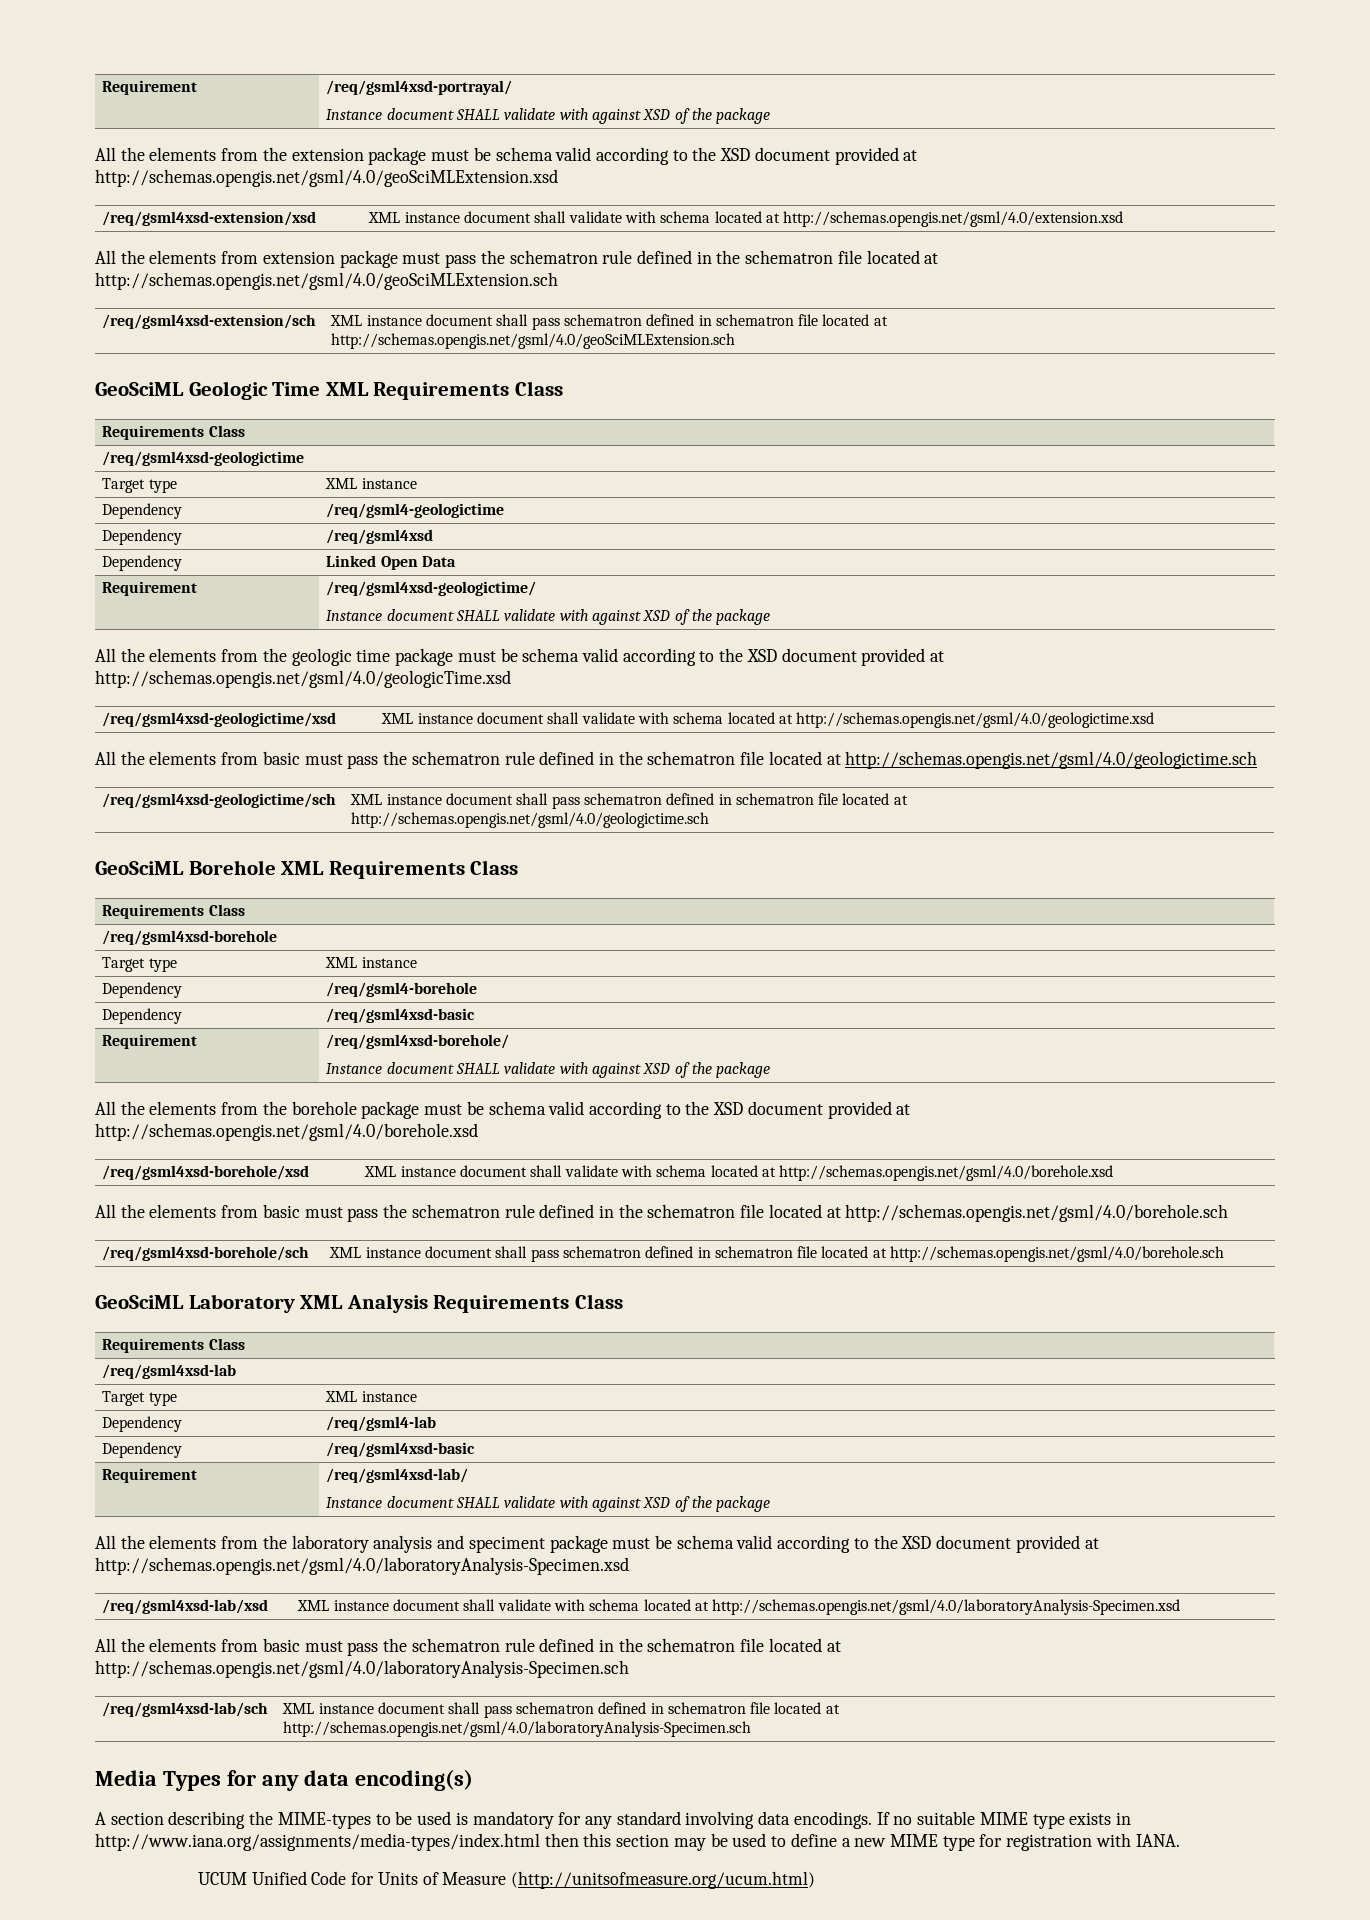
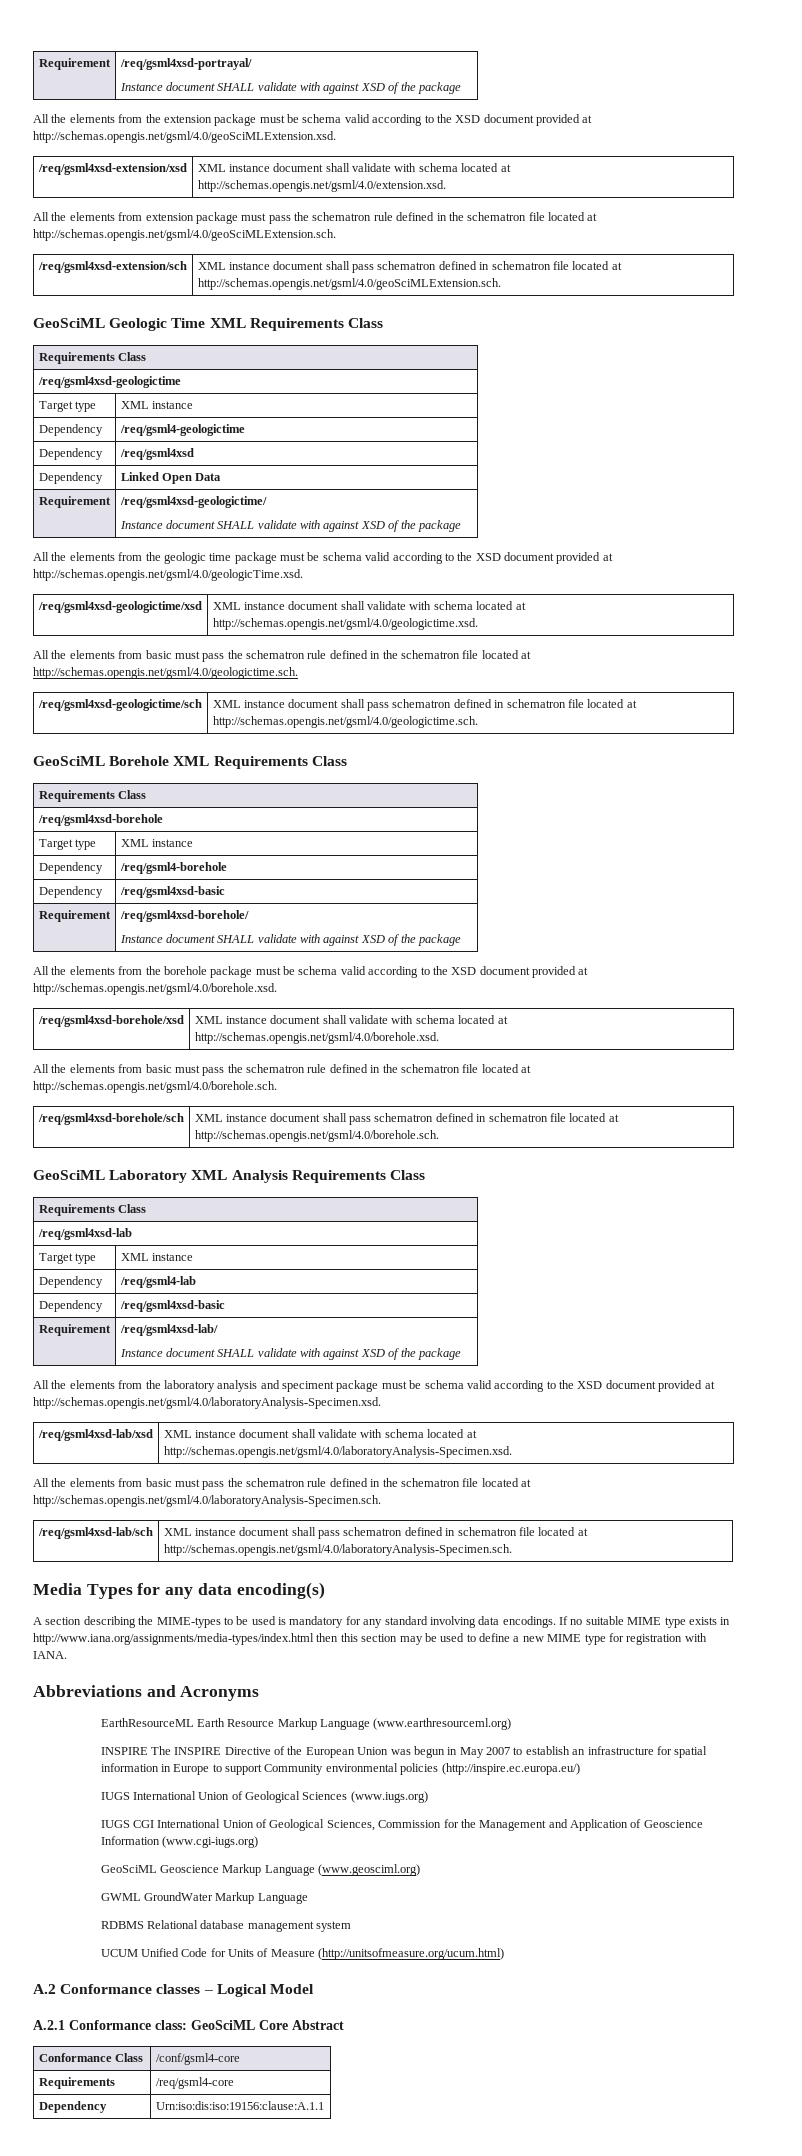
- All the elements from the extension package must be schema valid according to the XSD document provided at http://schemas.opengis.net/gsml/4.0/geoSciMLExtension.xsd
+ All the elements from the extension package must be schema valid according to the XSD document provided at http://schemas.opengis.net/gsml/4.0/geoSciMLExtension.xsd.
- /req/gsml4xsd-extension/xsd | XML instance document shall validate with schema located at http://schemas.opengis.net/gsml/4.0/extension.xsd
+ /req/gsml4xsd-extension/xsd | XML instance document shall validate with schema located at http://schemas.opengis.net/gsml/4.0/extension.xsd.
- All the elements from extension package must pass the schematron rule defined in the schematron file located at http://schemas.opengis.net/gsml/4.0/geoSciMLExtension.sch
+ All the elements from extension package must pass the schematron rule defined in the schematron file located at http://schemas.opengis.net/gsml/4.0/geoSciMLExtension.sch.
- /req/gsml4xsd-extension/sch | XML instance document shall pass schematron defined in schematron file located at http://schemas.opengis.net/gsml/4.0/geoSciMLExtension.sch
+ /req/gsml4xsd-extension/sch | XML instance document shall pass schematron defined in schematron file located at http://schemas.opengis.net/gsml/4.0/geoSciMLExtension.sch.
- All the elements from the geologic time package must be schema valid according to the XSD document provided at http://schemas.opengis.net/gsml/4.0/geologicTime.xsd
+ All the elements from the geologic time package must be schema valid according to the XSD document provided at http://schemas.opengis.net/gsml/4.0/geologicTime.xsd.
- /req/gsml4xsd-geologictime/xsd | XML instance document shall validate with schema located at http://schemas.opengis.net/gsml/4.0/geologictime.xsd
+ /req/gsml4xsd-geologictime/xsd | XML instance document shall validate with schema located at http://schemas.opengis.net/gsml/4.0/geologictime.xsd.
- All the elements from basic must pass the schematron rule defined in the schematron file located at http://schemas.opengis.net/gsml/4.0/geologictime.sch
+ All the elements from basic must pass the schematron rule defined in the schematron file located at http://schemas.opengis.net/gsml/4.0/geologictime.sch.
- /req/gsml4xsd-geologictime/sch | XML instance document shall pass schematron defined in schematron file located at http://schemas.opengis.net/gsml/4.0/geologictime.sch
+ /req/gsml4xsd-geologictime/sch | XML instance document shall pass schematron defined in schematron file located at http://schemas.opengis.net/gsml/4.0/geologictime.sch.
- All the elements from the borehole package must be schema valid according to the XSD document provided at http://schemas.opengis.net/gsml/4.0/borehole.xsd
+ All the elements from the borehole package must be schema valid according to the XSD document provided at http://schemas.opengis.net/gsml/4.0/borehole.xsd.
- /req/gsml4xsd-borehole/xsd | XML instance document shall validate with schema located at http://schemas.opengis.net/gsml/4.0/borehole.xsd
+ /req/gsml4xsd-borehole/xsd | XML instance document shall validate with schema located at http://schemas.opengis.net/gsml/4.0/borehole.xsd.
- All the elements from basic must pass the schematron rule defined in the schematron file located at http://schemas.opengis.net/gsml/4.0/borehole.sch
+ All the elements from basic must pass the schematron rule defined in the schematron file located at http://schemas.opengis.net/gsml/4.0/borehole.sch.
- /req/gsml4xsd-borehole/sch | XML instance document shall pass schematron defined in schematron file located at http://schemas.opengis.net/gsml/4.0/borehole.sch
+ /req/gsml4xsd-borehole/sch | XML instance document shall pass schematron defined in schematron file located at http://schemas.opengis.net/gsml/4.0/borehole.sch.
- All the elements from the laboratory analysis and speciment package must be schema valid according to the XSD document provided at http://schemas.opengis.net/gsml/4.0/laboratoryAnalysis-Specimen.xsd
+ All the elements from the laboratory analysis and speciment package must be schema valid according to the XSD document provided at http://schemas.opengis.net/gsml/4.0/laboratoryAnalysis-Specimen.xsd.
- /req/gsml4xsd-lab/xsd | XML instance document shall validate with schema located at http://schemas.opengis.net/gsml/4.0/laboratoryAnalysis-Specimen.xsd
+ /req/gsml4xsd-lab/xsd | XML instance document shall validate with schema located at http://schemas.opengis.net/gsml/4.0/laboratoryAnalysis-Specimen.xsd.
- All the elements from basic must pass the schematron rule defined in the schematron file located at http://schemas.opengis.net/gsml/4.0/laboratoryAnalysis-Specimen.sch
+ All the elements from basic must pass the schematron rule defined in the schematron file located at http://schemas.opengis.net/gsml/4.0/laboratoryAnalysis-Specimen.sch.
- /req/gsml4xsd-lab/sch | XML instance document shall pass schematron defined in schematron file located at http://schemas.opengis.net/gsml/4.0/laboratoryAnalysis-Specimen.sch
+ /req/gsml4xsd-lab/sch | XML instance document shall pass schematron defined in schematron file located at http://schemas.opengis.net/gsml/4.0/laboratoryAnalysis-Specimen.sch.
+ Abbreviations and Acronyms
+ EarthResourceML Earth Resource Markup Language (www.earthresourceml.org)
+ INSPIRE The INSPIRE Directive of the European Union was begun in May 2007 to establish an infrastructure for spatial information in Europe to support Community environmental policies (http://inspire.ec.europa.eu/)
+ IUGS International Union of Geological Sciences (www.iugs.org)
+ IUGS CGI International Union of Geological Sciences, Commission for the Management and Application of Geoscience Information (www.cgi-iugs.org)
+ GeoSciML Geoscience Markup Language (www.geosciml.org)
+ GWML GroundWater Markup Language
+ RDBMS Relational database management system
+ A.2 Conformance classes – Logical Model
+ A.2.1 Conformance class: GeoSciML Core Abstract
+ Conformance Class | /conf/gsml4-core
+ Requirements | /req/gsml4-core
+ Dependency | Urn:iso:dis:iso:19156:clause:A.1.1

